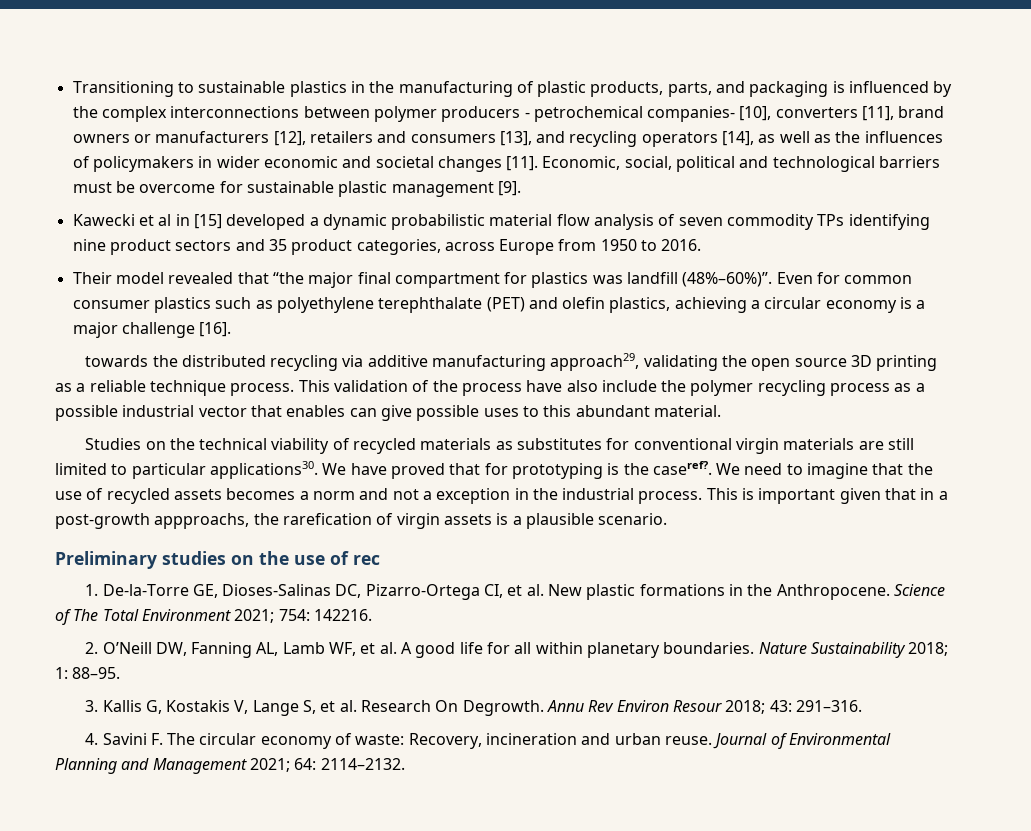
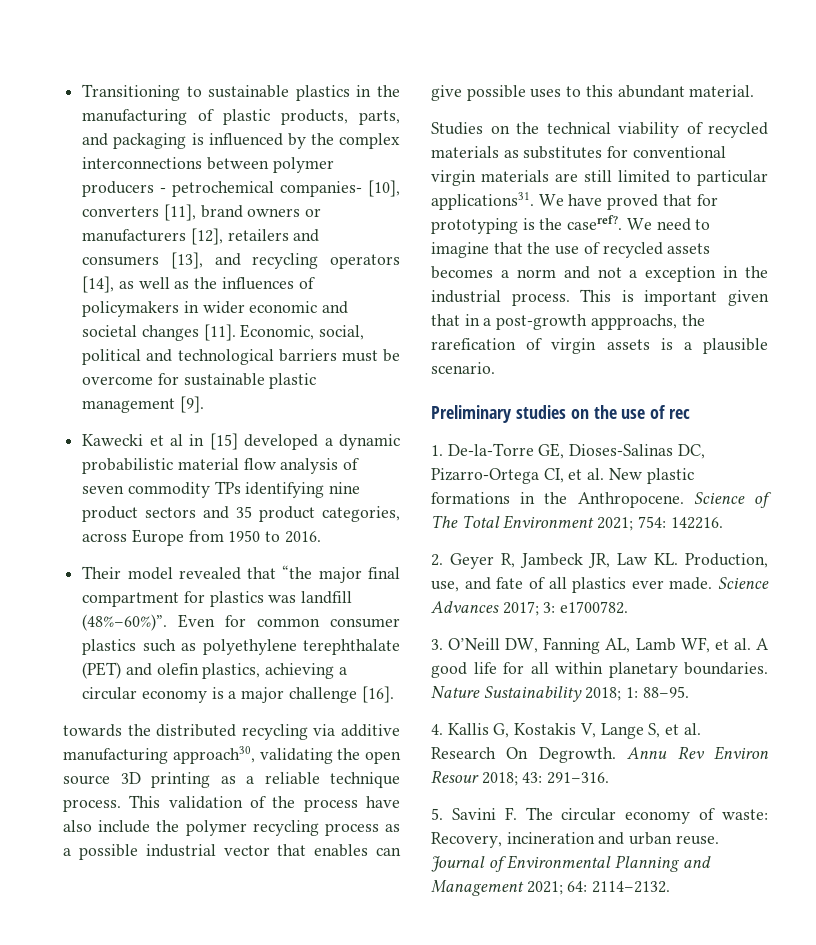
- towards the distributed recycling via additive manufacturing approach29, validating the open source 3D printing as a reliable technique process.
+ towards the distributed recycling via additive manufacturing approach30, validating the open source 3D printing as a reliable technique process.
- Studies on the technical viability of recycled materials as substitutes for conventional virgin materials are still limited to particular applications30.
+ Studies on the technical viability of recycled materials as substitutes for conventional virgin materials are still limited to particular applications31.
- 2. O’Neill DW, Fanning AL, Lamb WF, et al. A good life for all within planetary boundaries.
+ 2. Geyer R, Jambeck JR, Law KL. Production, use, and fate of all plastics ever made. Science Advances 2017; 3: e1700782.
+ 3. O’Neill DW, Fanning AL, Lamb WF, et al. A good life for all within planetary boundaries.
- 3. Kallis G, Kostakis V, Lange S, et al. Research On Degrowth.
+ 4. Kallis G, Kostakis V, Lange S, et al. Research On Degrowth.
- 4. Savini F. The circular economy of waste: Recovery, incineration and urban reuse.
+ 5. Savini F. The circular economy of waste: Recovery, incineration and urban reuse.

